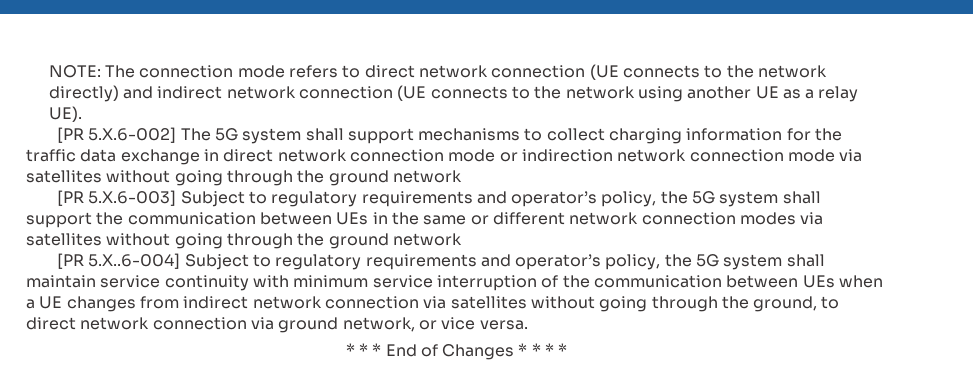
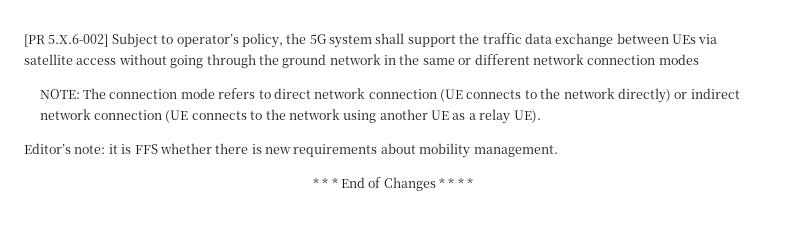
+ [PR 5.X.6-002] Subject to operator’s policy, the 5G system shall support the traffic data exchange between UEs via satellite access without going through the ground network in the same or different network connection modes
- NOTE: The connection mode refers to direct network connection (UE connects to the network directly) and indirect network connection (UE connects to the network using another UE as a relay UE).
+ NOTE: The connection mode refers to direct network connection (UE connects to the network directly) or indirect network connection (UE connects to the network using another UE as a relay UE).
- [PR 5.X.6-002] The 5G system shall support mechanisms to collect charging information for the traffic data exchange in direct network connection mode or indirection network connection mode via satellites without going through the ground network
- [PR 5.X.6-003] Subject to regulatory requirements and operator’s policy, the 5G system shall support the communication between UEs in the same or different network connection modes via satellites without going through the ground network
- [PR 5.X..6-004] Subject to regulatory requirements and operator’s policy, the 5G system shall maintain service continuity with minimum service interruption of the communication between UEs when a UE changes from indirect network connection via satellites without going through the ground, to direct network connection via ground network, or vice versa.
+ Editor’s note: it is FFS whether there is new requirements about mobility management.

